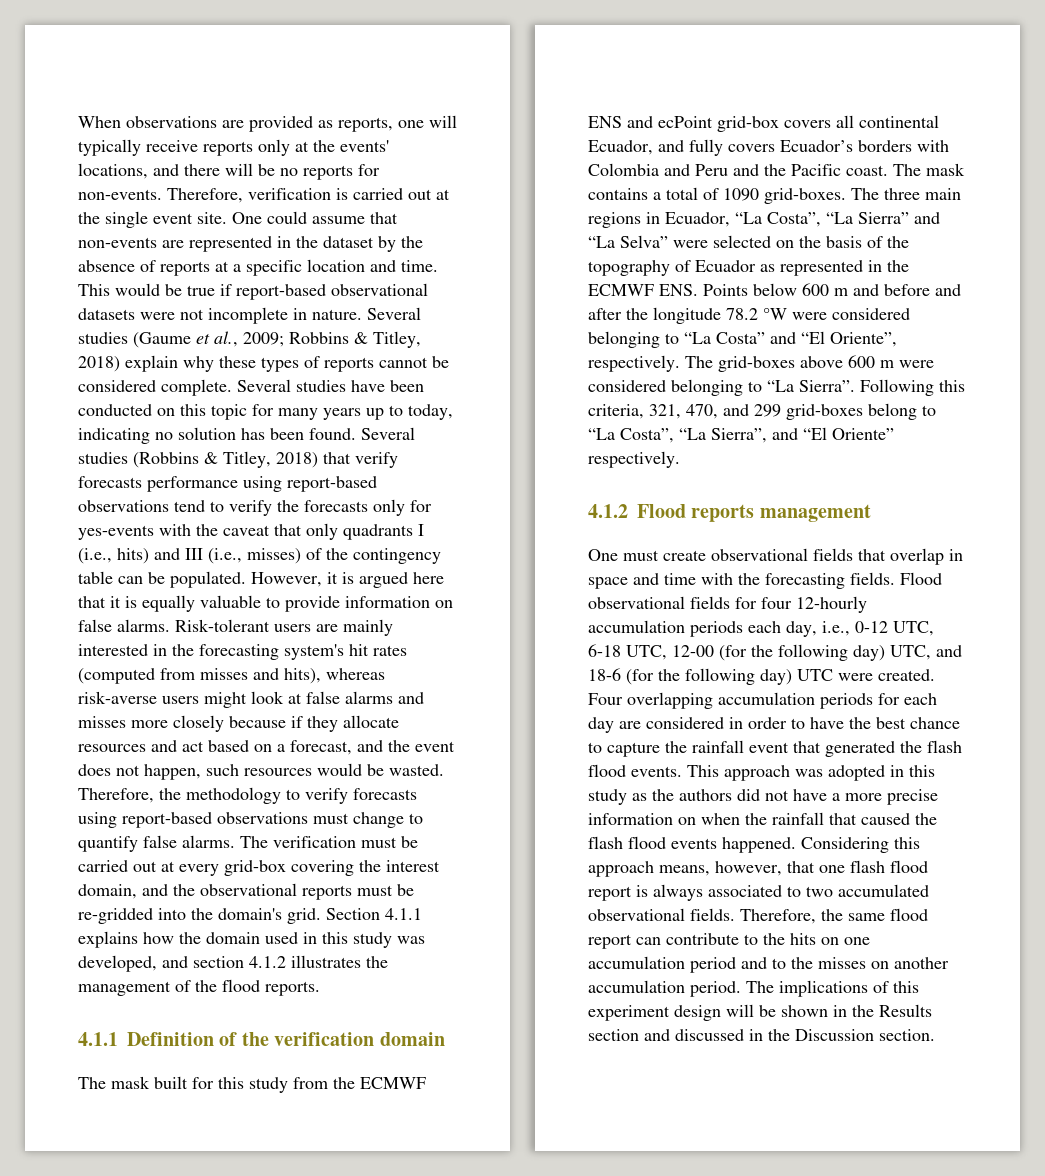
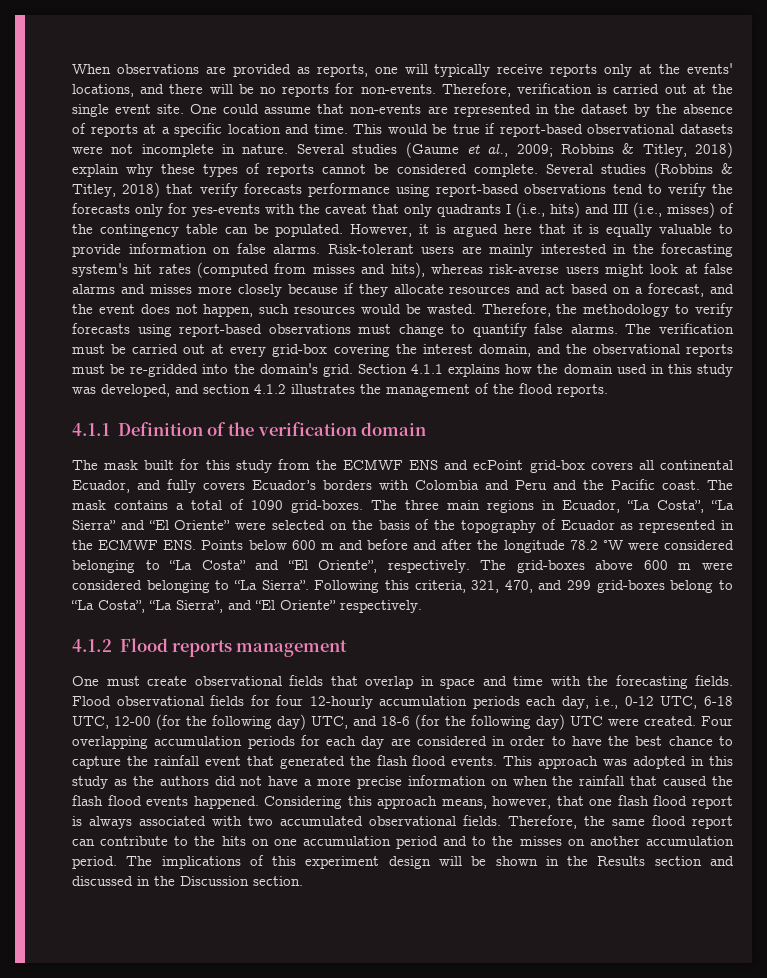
- Several studies have been conducted on this topic for many years up to today, indicating no solution has been found. Several studies (Robbins & Titley, 2018) that verify forecasts performance using report-based observations tend to verify the forecasts only for yes-events with the caveat that only quadrants I (i.e., hits) and III (i.e., misses) of the contingency table can be populated.
+ Several studies (Robbins & Titley, 2018) that verify forecasts performance using report-based observations tend to verify the forecasts only for yes-events with the caveat that only quadrants I (i.e., hits) and III (i.e., misses) of the contingency table can be populated.
- The three main regions in Ecuador, “La Costa”, “La Sierra” and “La Selva” were selected on the basis of the topography of Ecuador as represented in the ECMWF ENS. Points below 600 m and before and after the longitude 78.2 °W were considered belonging to “La Costa” and “El Oriente”, respectively.
+ The three main regions in Ecuador, “La Costa”, “La Sierra” and “El Oriente” were selected on the basis of the topography of Ecuador as represented in the ECMWF ENS. Points below 600 m and before and after the longitude 78.2 °W were considered belonging to “La Costa” and “El Oriente”, respectively.
- Considering this approach means, however, that one flash flood report is always associated to two accumulated observational fields.
+ Considering this approach means, however, that one flash flood report is always associated with two accumulated observational fields.

